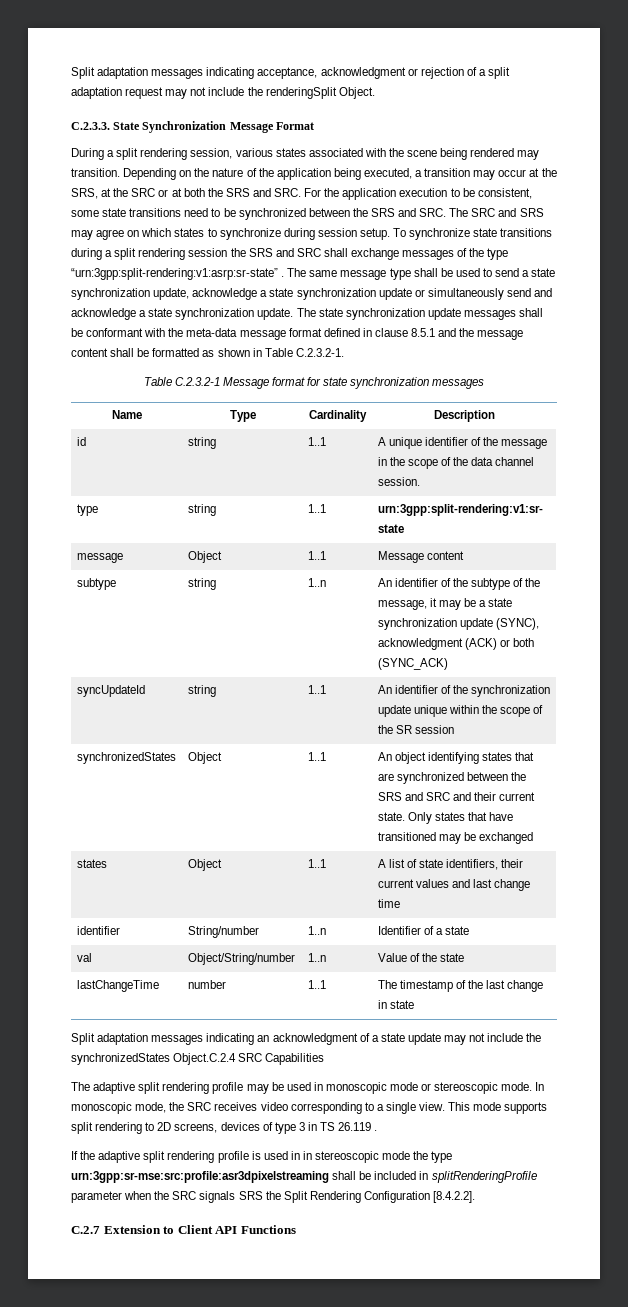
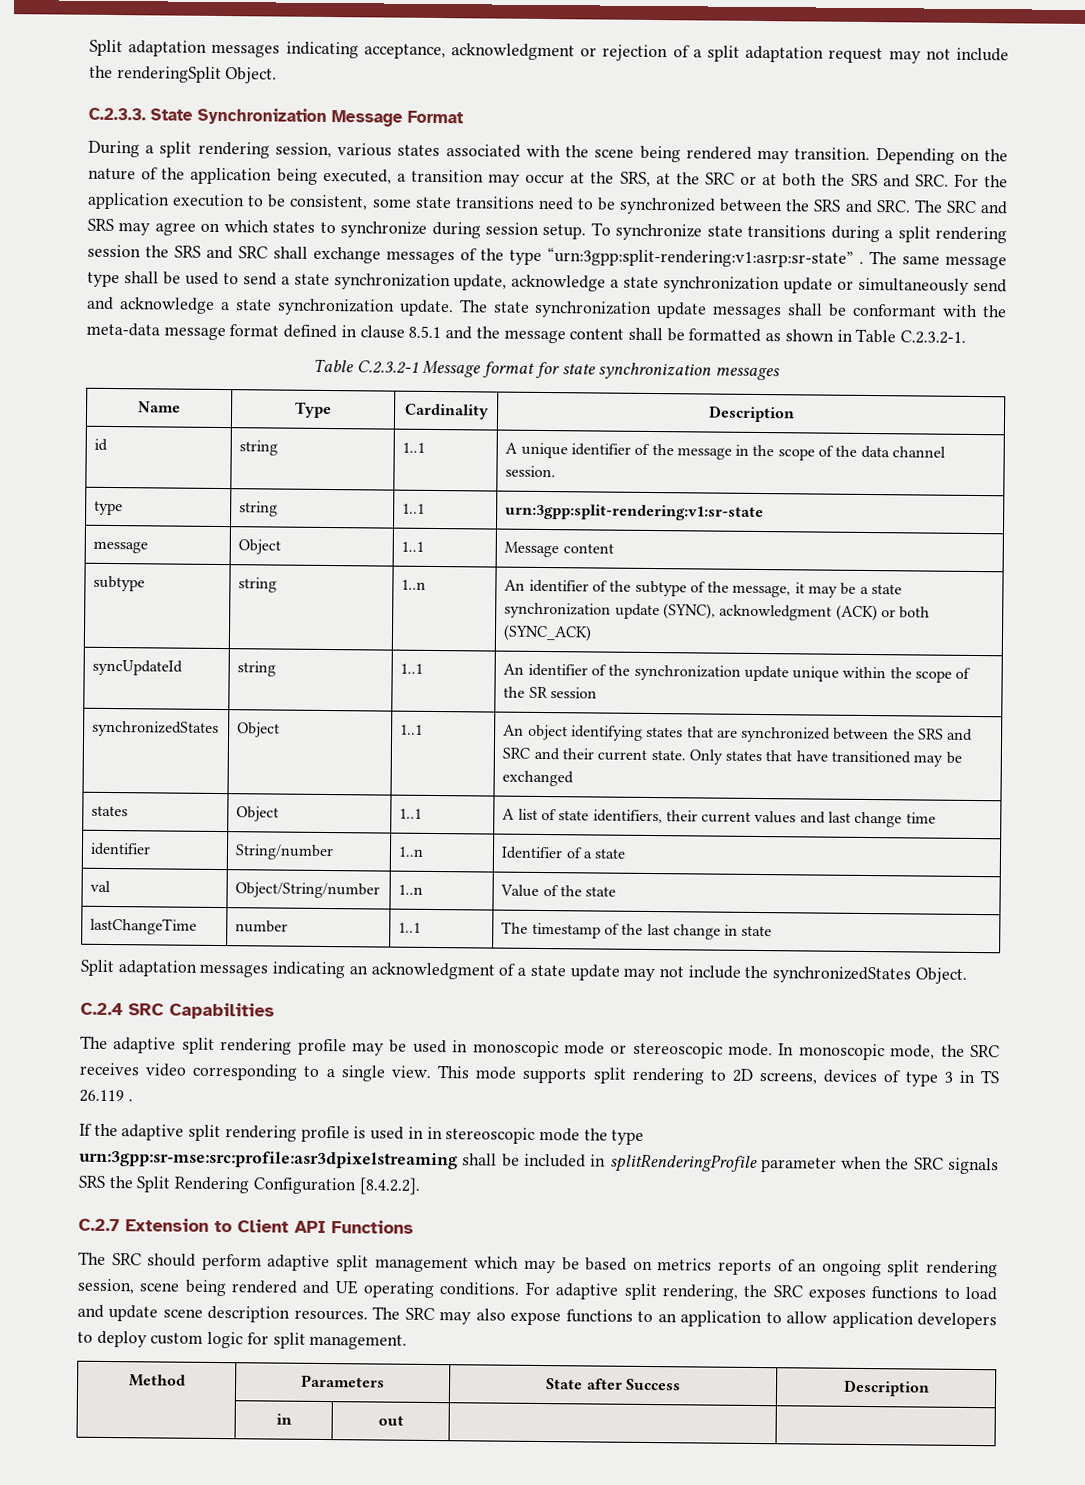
- Split adaptation messages indicating an acknowledgment of a state update may not include the synchronizedStates Object.C.2.4 SRC Capabilities
+ Split adaptation messages indicating an acknowledgment of a state update may not include the synchronizedStates Object.
+ C.2.4 SRC Capabilities
+ The SRC should perform adaptive split management which may be based on metrics reports of an ongoing split rendering session, scene being rendered and UE operating conditions. For adaptive split rendering, the SRC exposes functions to load and update scene description resources. The SRC may also expose functions to an application to allow application developers to deploy custom logic for split management.
+ Method | Parameters | State after Success | Description
+ | in | out | |

